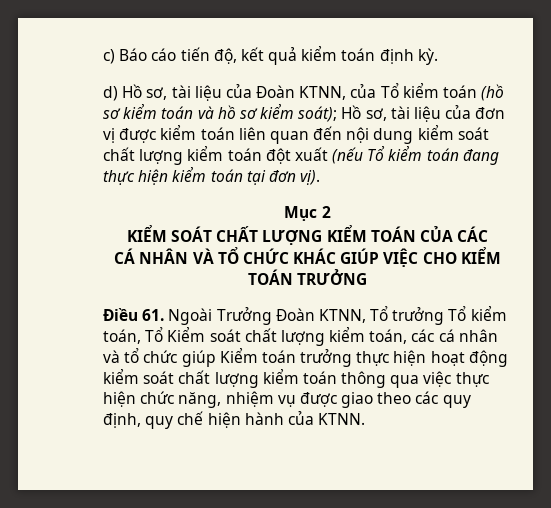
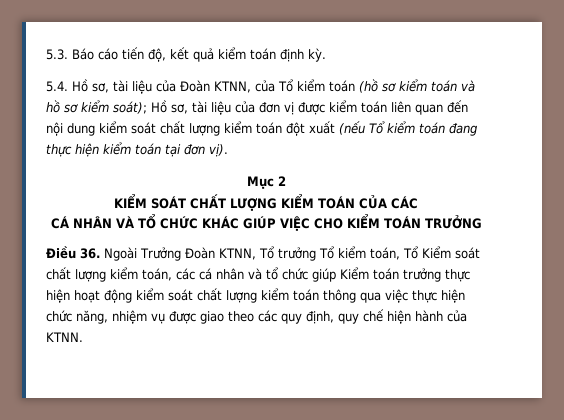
- c) Báo cáo tiến độ, kết quả kiểm toán định kỳ.
+ 5.3. Báo cáo tiến độ, kết quả kiểm toán định kỳ.
- d) Hồ sơ, tài liệu của Đoàn KTNN, của Tổ kiểm toán (hồ sơ kiểm toán và hồ sơ kiểm soát); Hồ sơ, tài liệu của đơn vị được kiểm toán liên quan đến nội dung kiểm soát chất lượng kiểm toán đột xuất (nếu Tổ kiểm toán đang thực hiện kiểm toán tại đơn vị).
+ 5.4. Hồ sơ, tài liệu của Đoàn KTNN, của Tổ kiểm toán (hồ sơ kiểm toán và hồ sơ kiểm soát); Hồ sơ, tài liệu của đơn vị được kiểm toán liên quan đến nội dung kiểm soát chất lượng kiểm toán đột xuất (nếu Tổ kiểm toán đang thực hiện kiểm toán tại đơn vị).
- Điều 61. Ngoài Trưởng Đoàn KTNN, Tổ trưởng Tổ kiểm toán, Tổ Kiểm soát chất lượng kiểm toán, các cá nhân và tổ chức giúp Kiểm toán trưởng thực hiện hoạt động kiểm soát chất lượng kiểm toán thông qua việc thực hiện chức năng, nhiệm vụ được giao theo các quy định, quy chế hiện hành của KTNN.
+ Điều 36. Ngoài Trưởng Đoàn KTNN, Tổ trưởng Tổ kiểm toán, Tổ Kiểm soát chất lượng kiểm toán, các cá nhân và tổ chức giúp Kiểm toán trưởng thực hiện hoạt động kiểm soát chất lượng kiểm toán thông qua việc thực hiện chức năng, nhiệm vụ được giao theo các quy định, quy chế hiện hành của KTNN.

